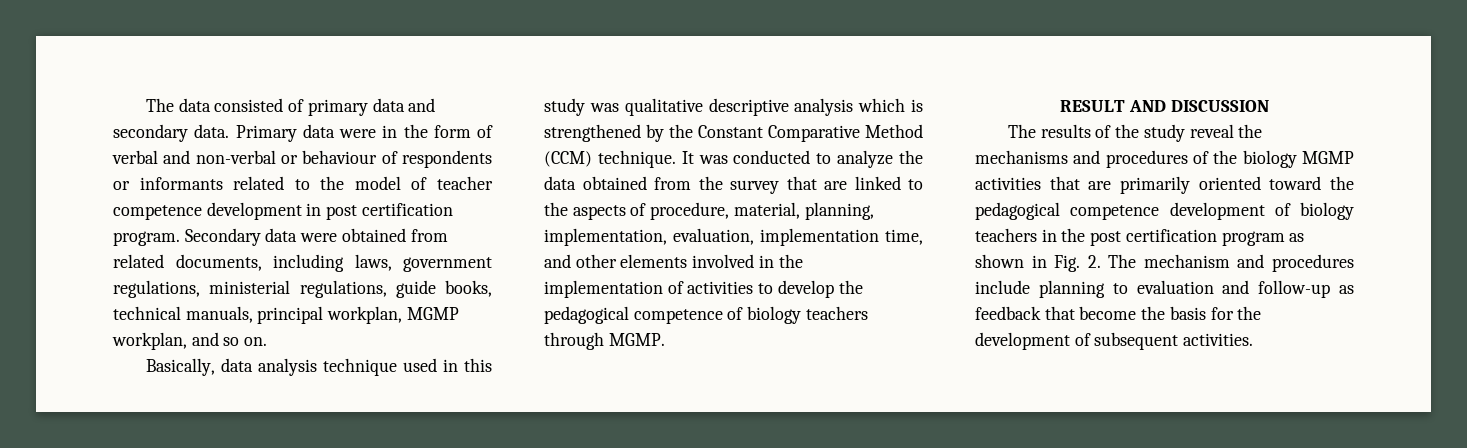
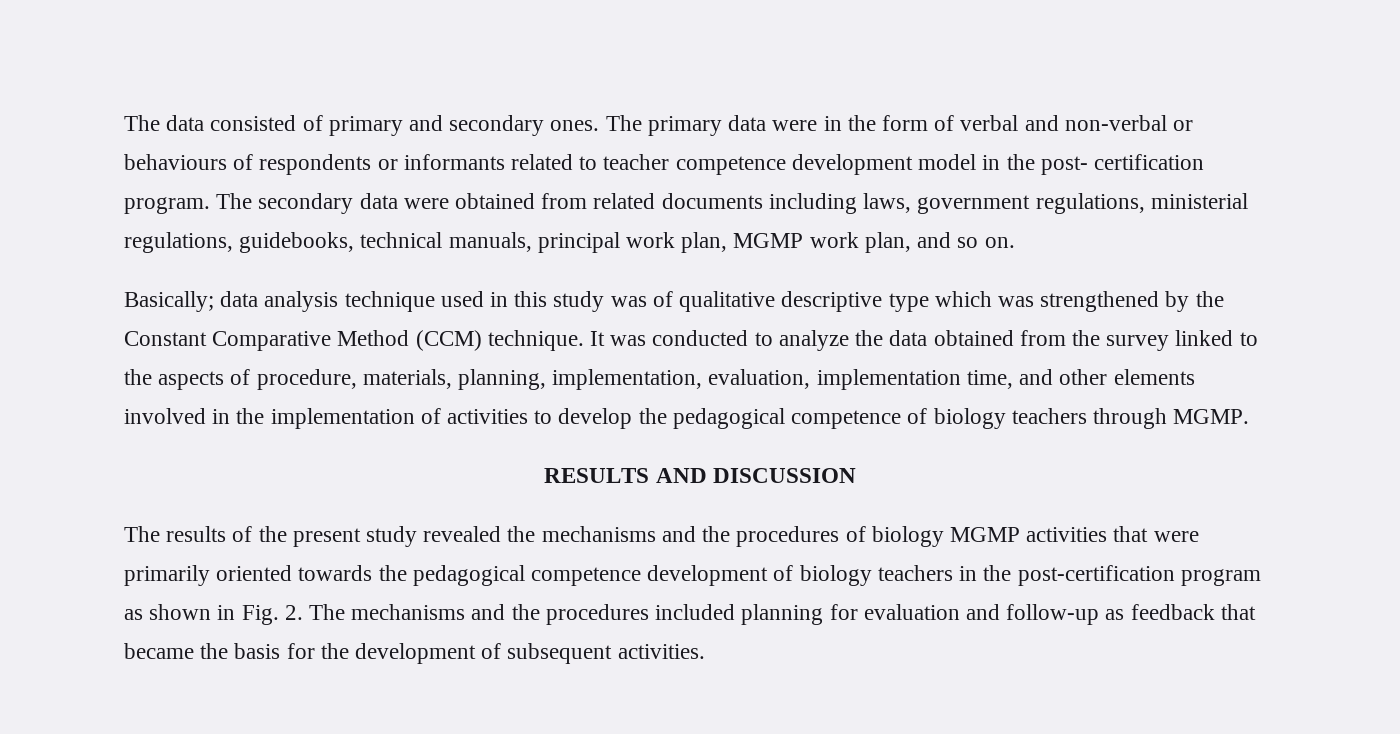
- The data consisted of primary data and secondary data. Primary data were in the form of verbal and non-verbal or behaviour of respondents or informants related to the model of teacher competence development in post certification program. Secondary data were obtained from related documents, including laws, government regulations, ministerial regulations, guide books, technical manuals, principal workplan, MGMP workplan, and so on.
+ The data consisted of primary and secondary ones. The primary data were in the form of verbal and non-verbal or behaviours of respondents or informants related to teacher competence development model in the post- certification program. The secondary data were obtained from related documents including laws, government regulations, ministerial regulations, guidebooks, technical manuals, principal work plan, MGMP work plan, and so on.
- Basically, data analysis technique used in this study was qualitative descriptive analysis which is strengthened by the Constant Comparative Method (CCM) technique.
+ Basically; data analysis technique used in this study was of qualitative descriptive type which was strengthened by the Constant Comparative Method (CCM) technique.
- It was conducted to analyze the data obtained from the survey that are linked to the aspects of procedure, material, planning, implementation, evaluation, implementation time, and other elements involved in the implementation of activities to develop the pedagogical competence of biology teachers through MGMP.
+ It was conducted to analyze the data obtained from the survey linked to the aspects of procedure, materials, planning, implementation, evaluation, implementation time, and other elements involved in the implementation of activities to develop the pedagogical competence of biology teachers through MGMP.
- RESULT AND DISCUSSION
+ RESULTS AND DISCUSSION
- The results of the study reveal the mechanisms and procedures of the biology MGMP activities that are primarily oriented toward the pedagogical competence development of biology teachers in the post certification program as shown in Fig. 2. The mechanism and procedures include planning to evaluation and follow-up as feedback that become the basis for the development of subsequent activities.
+ The results of the present study revealed the mechanisms and the procedures of biology MGMP activities that were primarily oriented towards the pedagogical competence development of biology teachers in the post-certification program as shown in Fig. 2. The mechanisms and the procedures included planning for evaluation and follow-up as feedback that became the basis for the development of subsequent activities.

